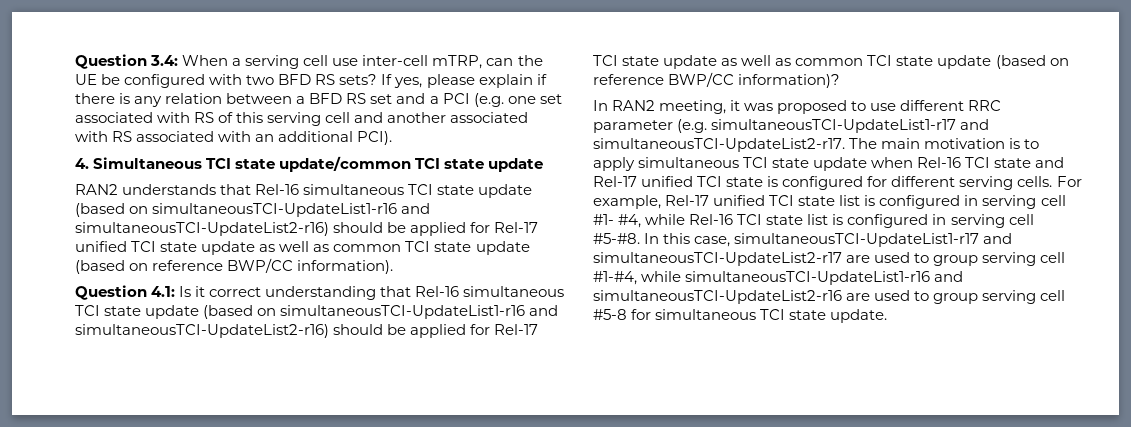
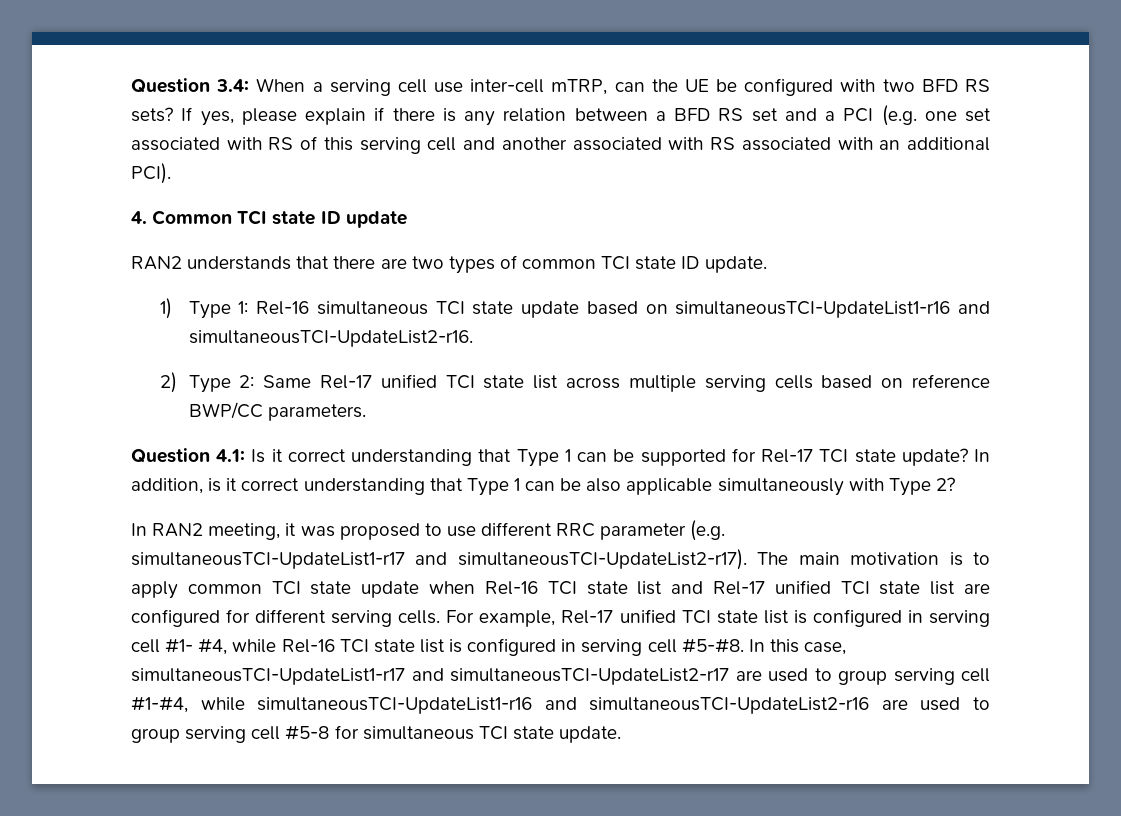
- 4. Simultaneous TCI state update/common TCI state update
+ 4. Common TCI state ID update
- RAN2 understands that Rel-16 simultaneous TCI state update (based on simultaneousTCI-UpdateList1-r16 and simultaneousTCI-UpdateList2-r16) should be applied for Rel-17 unified TCI state update as well as common TCI state update (based on reference BWP/CC information).
+ RAN2 understands that there are two types of common TCI state ID update.
+ 1) Type 1: Rel-16 simultaneous TCI state update based on simultaneousTCI-UpdateList1-r16 and simultaneousTCI-UpdateList2-r16.
+ 2) Type 2: Same Rel-17 unified TCI state list across multiple serving cells based on reference BWP/CC parameters.
- Question 4.1: Is it correct understanding that Rel-16 simultaneous TCI state update (based on simultaneousTCI-UpdateList1-r16 and simultaneousTCI-UpdateList2-r16) should be applied for Rel-17 TCI state update as well as common TCI state update (based on reference BWP/CC information)?
+ Question 4.1: Is it correct understanding that Type 1 can be supported for Rel-17 TCI state update? In addition, is it correct understanding that Type 1 can be also applicable simultaneously with Type 2?
- In RAN2 meeting, it was proposed to use different RRC parameter (e.g. simultaneousTCI-UpdateList1-r17 and simultaneousTCI-UpdateList2-r17.
+ In RAN2 meeting, it was proposed to use different RRC parameter (e.g. simultaneousTCI-UpdateList1-r17 and simultaneousTCI-UpdateList2-r17).
- The main motivation is to apply simultaneous TCI state update when Rel-16 TCI state and Rel-17 unified TCI state is configured for different serving cells.
+ The main motivation is to apply common TCI state update when Rel-16 TCI state list and Rel-17 unified TCI state list are configured for different serving cells.

